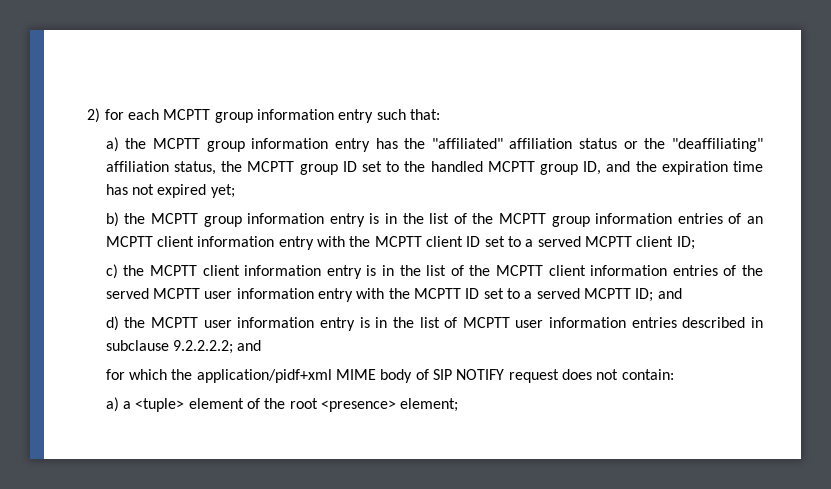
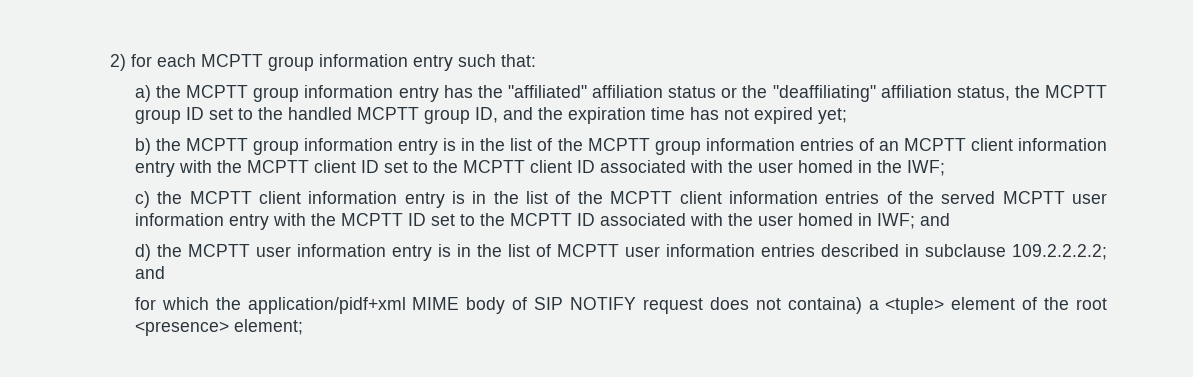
- b) the MCPTT group information entry is in the list of the MCPTT group information entries of an MCPTT client information entry with the MCPTT client ID set to a served MCPTT client ID;
+ b) the MCPTT group information entry is in the list of the MCPTT group information entries of an MCPTT client information entry with the MCPTT client ID set to the MCPTT client ID associated with the user homed in the IWF;
- c) the MCPTT client information entry is in the list of the MCPTT client information entries of the served MCPTT user information entry with the MCPTT ID set to a served MCPTT ID; and
+ c) the MCPTT client information entry is in the list of the MCPTT client information entries of the served MCPTT user information entry with the MCPTT ID set to the MCPTT ID associated with the user homed in IWF; and
- d) the MCPTT user information entry is in the list of MCPTT user information entries described in subclause 9.2.2.2.2; and
+ d) the MCPTT user information entry is in the list of MCPTT user information entries described in subclause 109.2.2.2.2; and
- for which the application/pidf+xml MIME body of SIP NOTIFY request does not contain:
- a) a <tuple> element of the root <presence> element;
+ for which the application/pidf+xml MIME body of SIP NOTIFY request does not containa) a <tuple> element of the root <presence> element;

